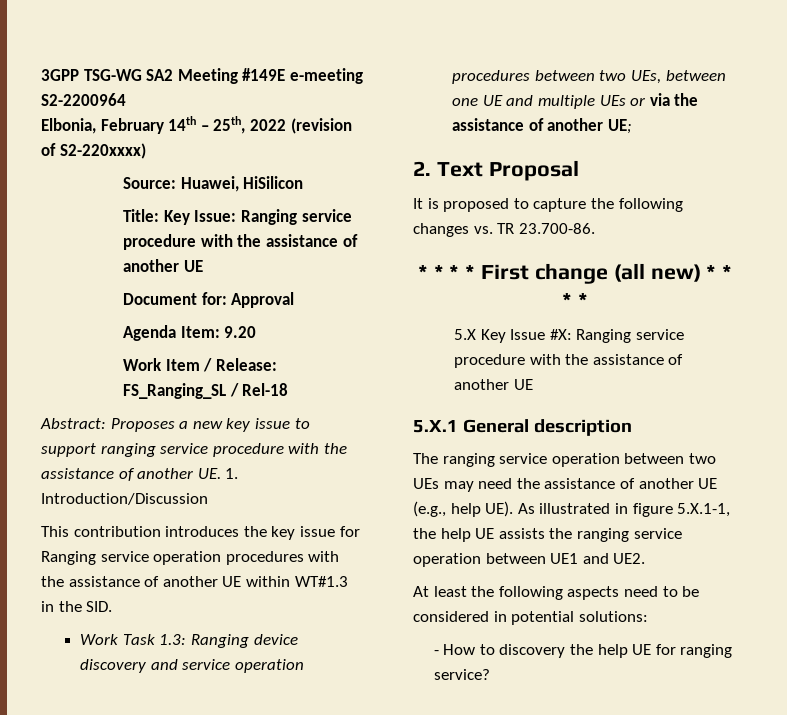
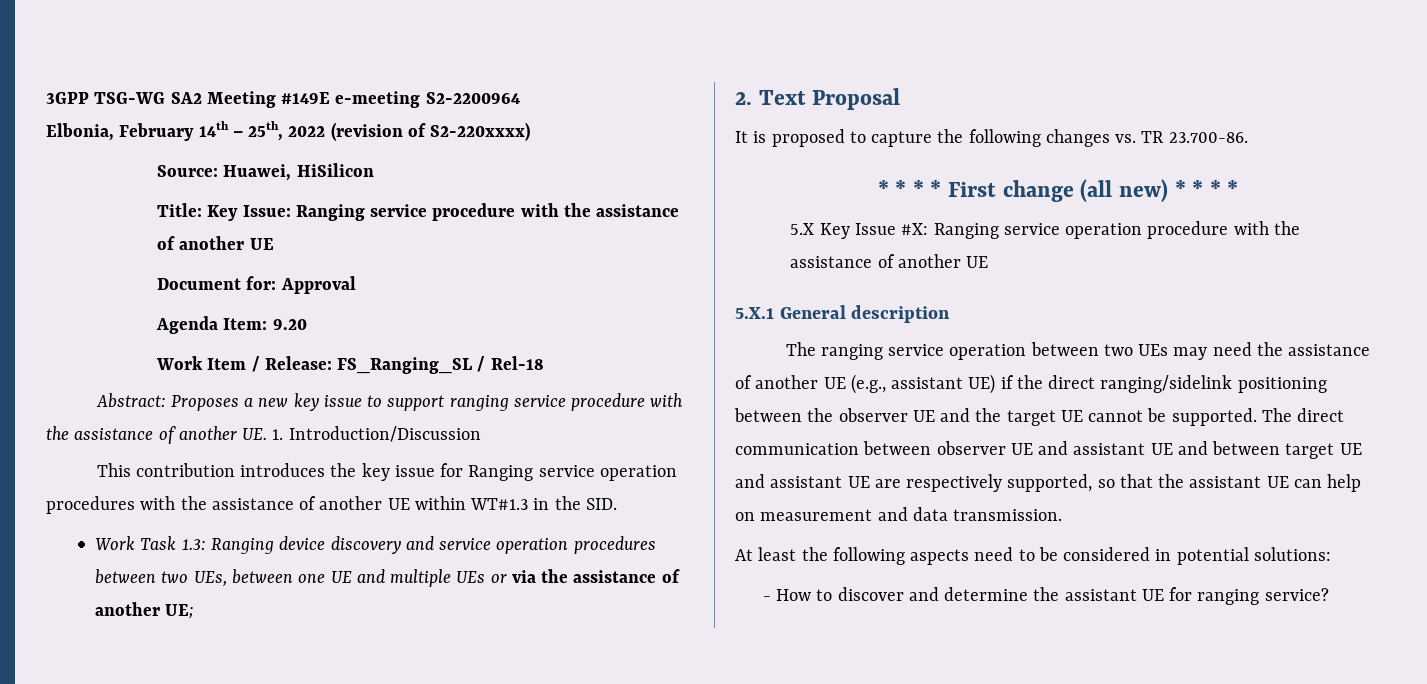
- 5.X Key Issue #X: Ranging service procedure with the assistance of another UE
+ 5.X Key Issue #X: Ranging service operation procedure with the assistance of another UE
- The ranging service operation between two UEs may need the assistance of another UE (e.g., help UE). As illustrated in figure 5.X.1-1, the help UE assists the ranging service operation between UE1 and UE2.
+ The ranging service operation between two UEs may need the assistance of another UE (e.g., assistant UE) if the direct ranging/sidelink positioning between the observer UE and the target UE cannot be supported. The direct communication between observer UE and assistant UE and between target UE and assistant UE are respectively supported, so that the assistant UE can help on measurement and data transmission.
- - How to discovery the help UE for ranging service?
+ - How to discover and determine the assistant UE for ranging service?

